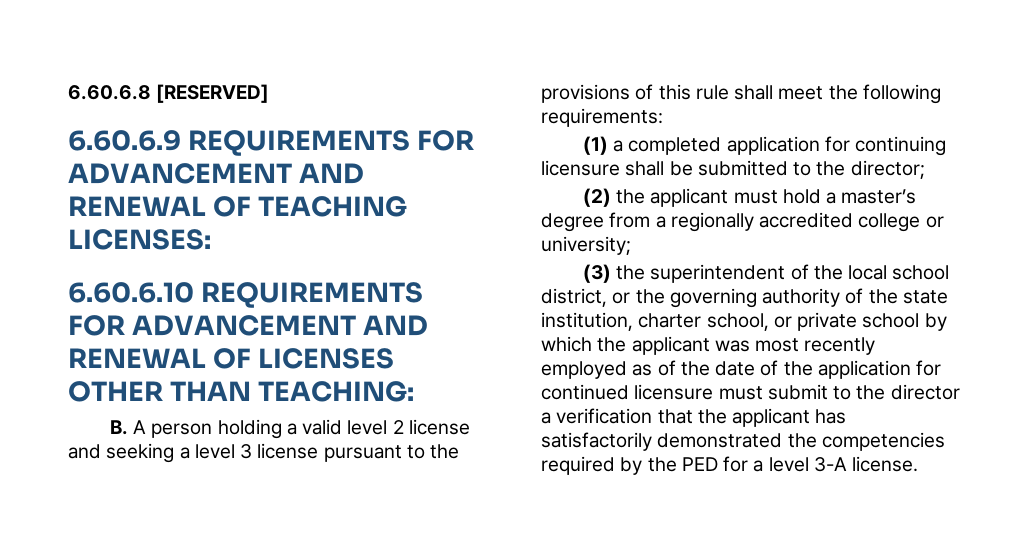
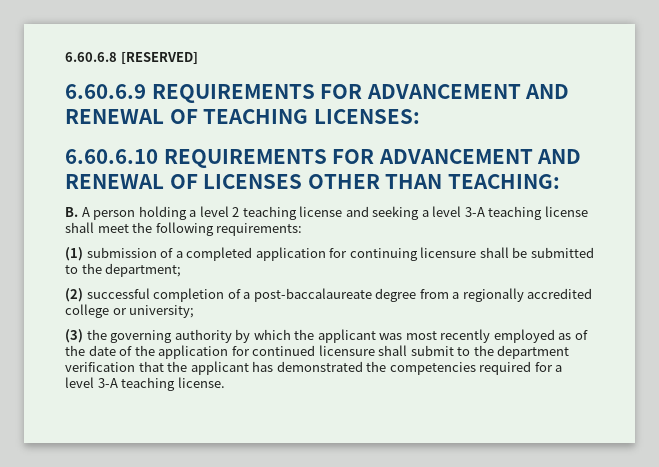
- B. A person holding a valid level 2 license and seeking a level 3 license pursuant to the provisions of this rule shall meet the following requirements:
+ B. A person holding a level 2 teaching license and seeking a level 3-A teaching license shall meet the following requirements:
- (1) a completed application for continuing licensure shall be submitted to the director;
+ (1) submission of a completed application for continuing licensure shall be submitted to the department;
- (2) the applicant must hold a master’s degree from a regionally accredited college or university;
+ (2) successful completion of a post-baccalaureate degree from a regionally accredited college or university;
- (3) the superintendent of the local school district, or the governing authority of the state institution, charter school, or private school by which the applicant was most recently employed as of the date of the application for continued licensure must submit to the director a verification that the applicant has satisfactorily demonstrated the competencies required by the PED for a level 3-A license.
+ (3) the governing authority by which the applicant was most recently employed as of the date of the application for continued licensure shall submit to the department verification that the applicant has demonstrated the competencies required for a level 3-A teaching license.

